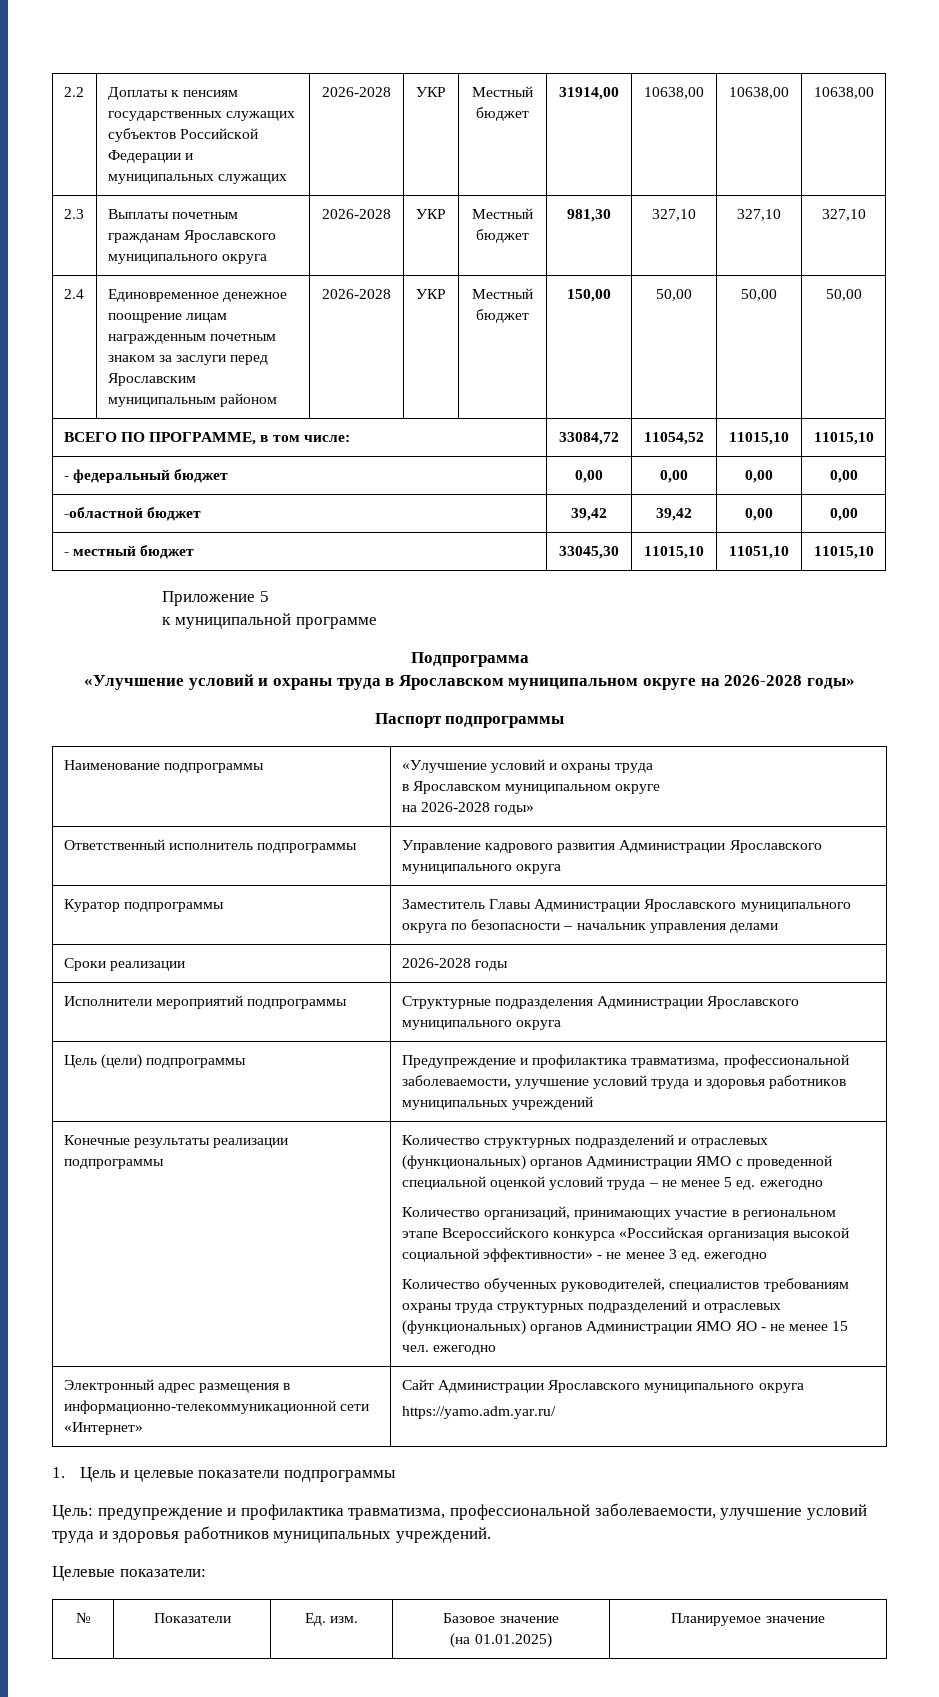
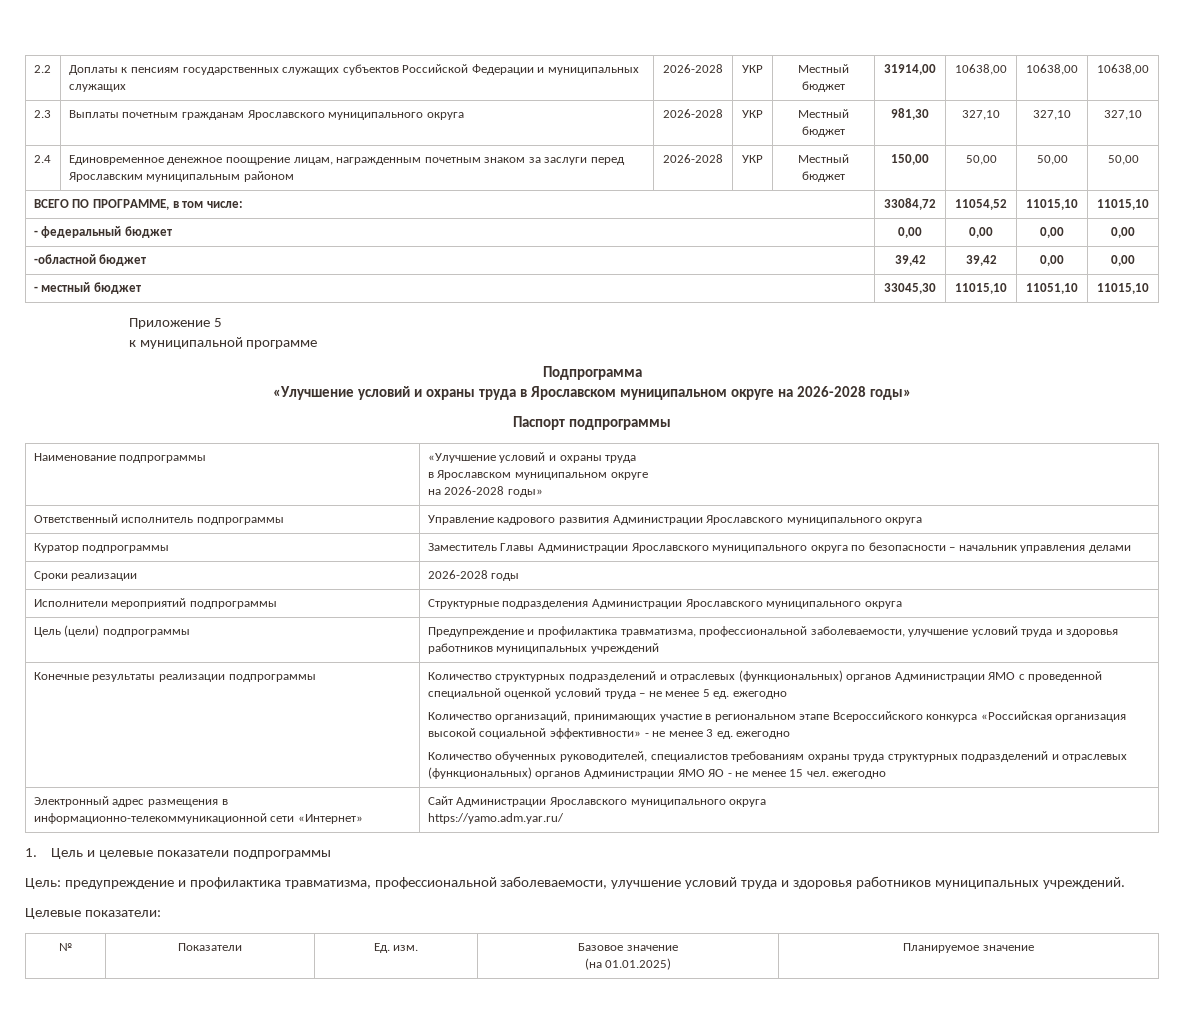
- 2.4 | Единовременное денежное поощрение лицам награжденным почетным знаком за заслуги перед Ярославским муниципальным районом | 2026-2028 | УКР | Местный бюджет | 150,00 | 50,00 | 50,00 | 50,00
+ 2.4 | Единовременное денежное поощрение лицам, награжденным почетным знаком за заслуги перед Ярославским муниципальным районом | 2026-2028 | УКР | Местный бюджет | 150,00 | 50,00 | 50,00 | 50,00

